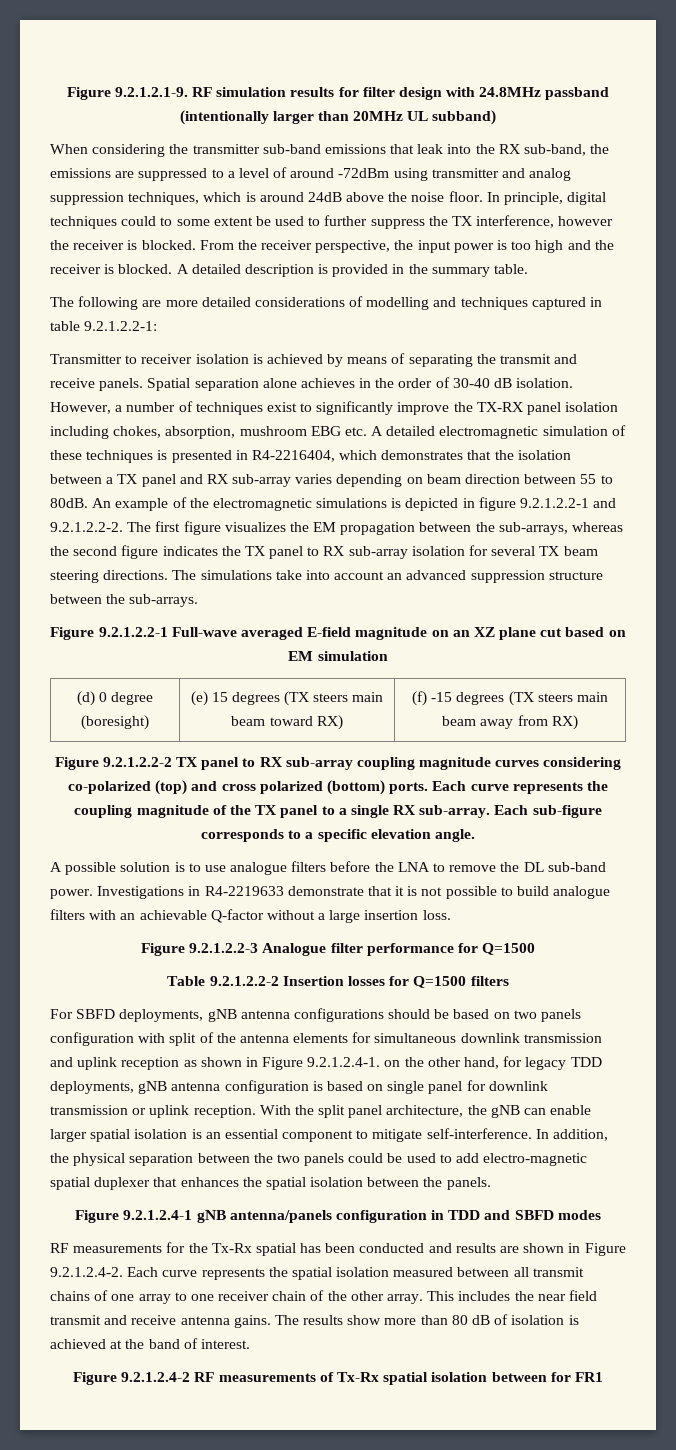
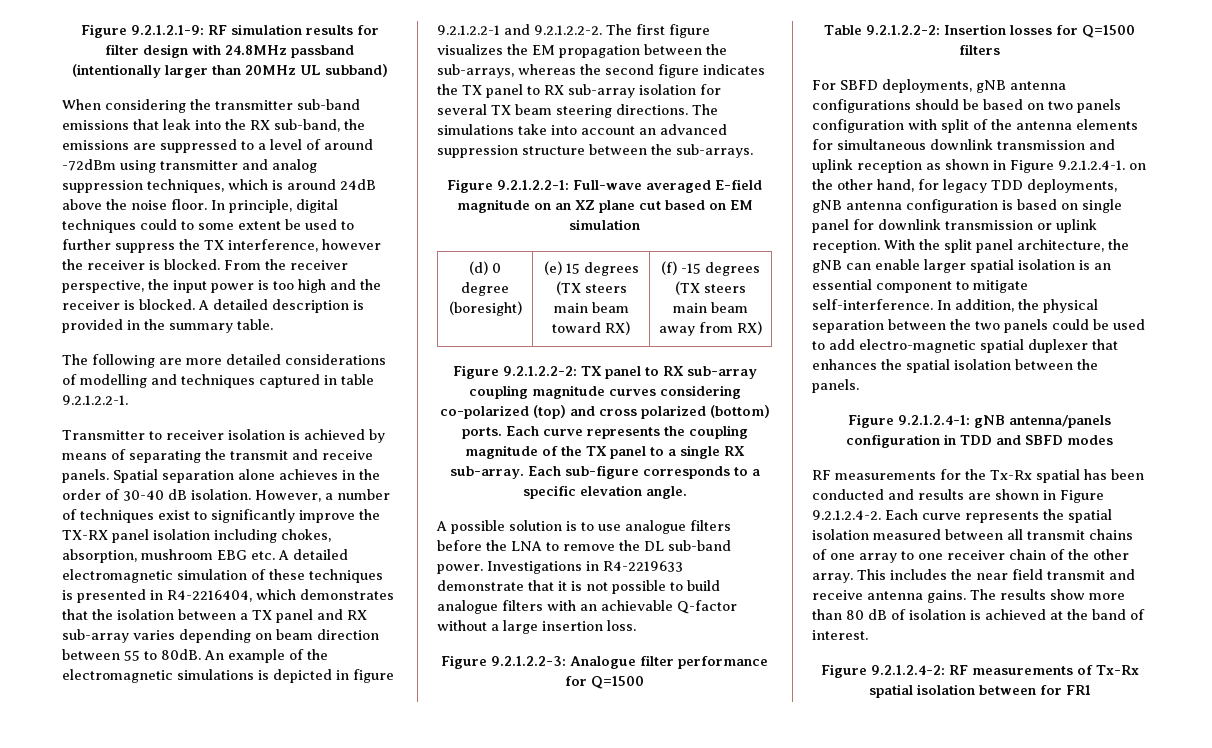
- Figure 9.2.1.2.1-9. RF simulation results for filter design with 24.8MHz passband (intentionally larger than 20MHz UL subband)
+ Figure 9.2.1.2.1-9: RF simulation results for filter design with 24.8MHz passband (intentionally larger than 20MHz UL subband)
- The following are more detailed considerations of modelling and techniques captured in table 9.2.1.2.2-1:
+ The following are more detailed considerations of modelling and techniques captured in table 9.2.1.2.2-1.
- Figure 9.2.1.2.2-1 Full-wave averaged E-field magnitude on an XZ plane cut based on EM simulation
+ Figure 9.2.1.2.2-1: Full-wave averaged E-field magnitude on an XZ plane cut based on EM simulation
- Figure 9.2.1.2.2-2 TX panel to RX sub-array coupling magnitude curves considering co-polarized (top) and cross polarized (bottom) ports.
+ Figure 9.2.1.2.2-2: TX panel to RX sub-array coupling magnitude curves considering co-polarized (top) and cross polarized (bottom) ports.
- Figure 9.2.1.2.2-3 Analogue filter performance for Q=1500
+ Figure 9.2.1.2.2-3: Analogue filter performance for Q=1500
- Table 9.2.1.2.2-2 Insertion losses for Q=1500 filters
+ Table 9.2.1.2.2-2: Insertion losses for Q=1500 filters
- Figure 9.2.1.2.4-1 gNB antenna/panels configuration in TDD and SBFD modes
+ Figure 9.2.1.2.4-1: gNB antenna/panels configuration in TDD and SBFD modes
- Figure 9.2.1.2.4-2 RF measurements of Tx-Rx spatial isolation between for FR1
+ Figure 9.2.1.2.4-2: RF measurements of Tx-Rx spatial isolation between for FR1

